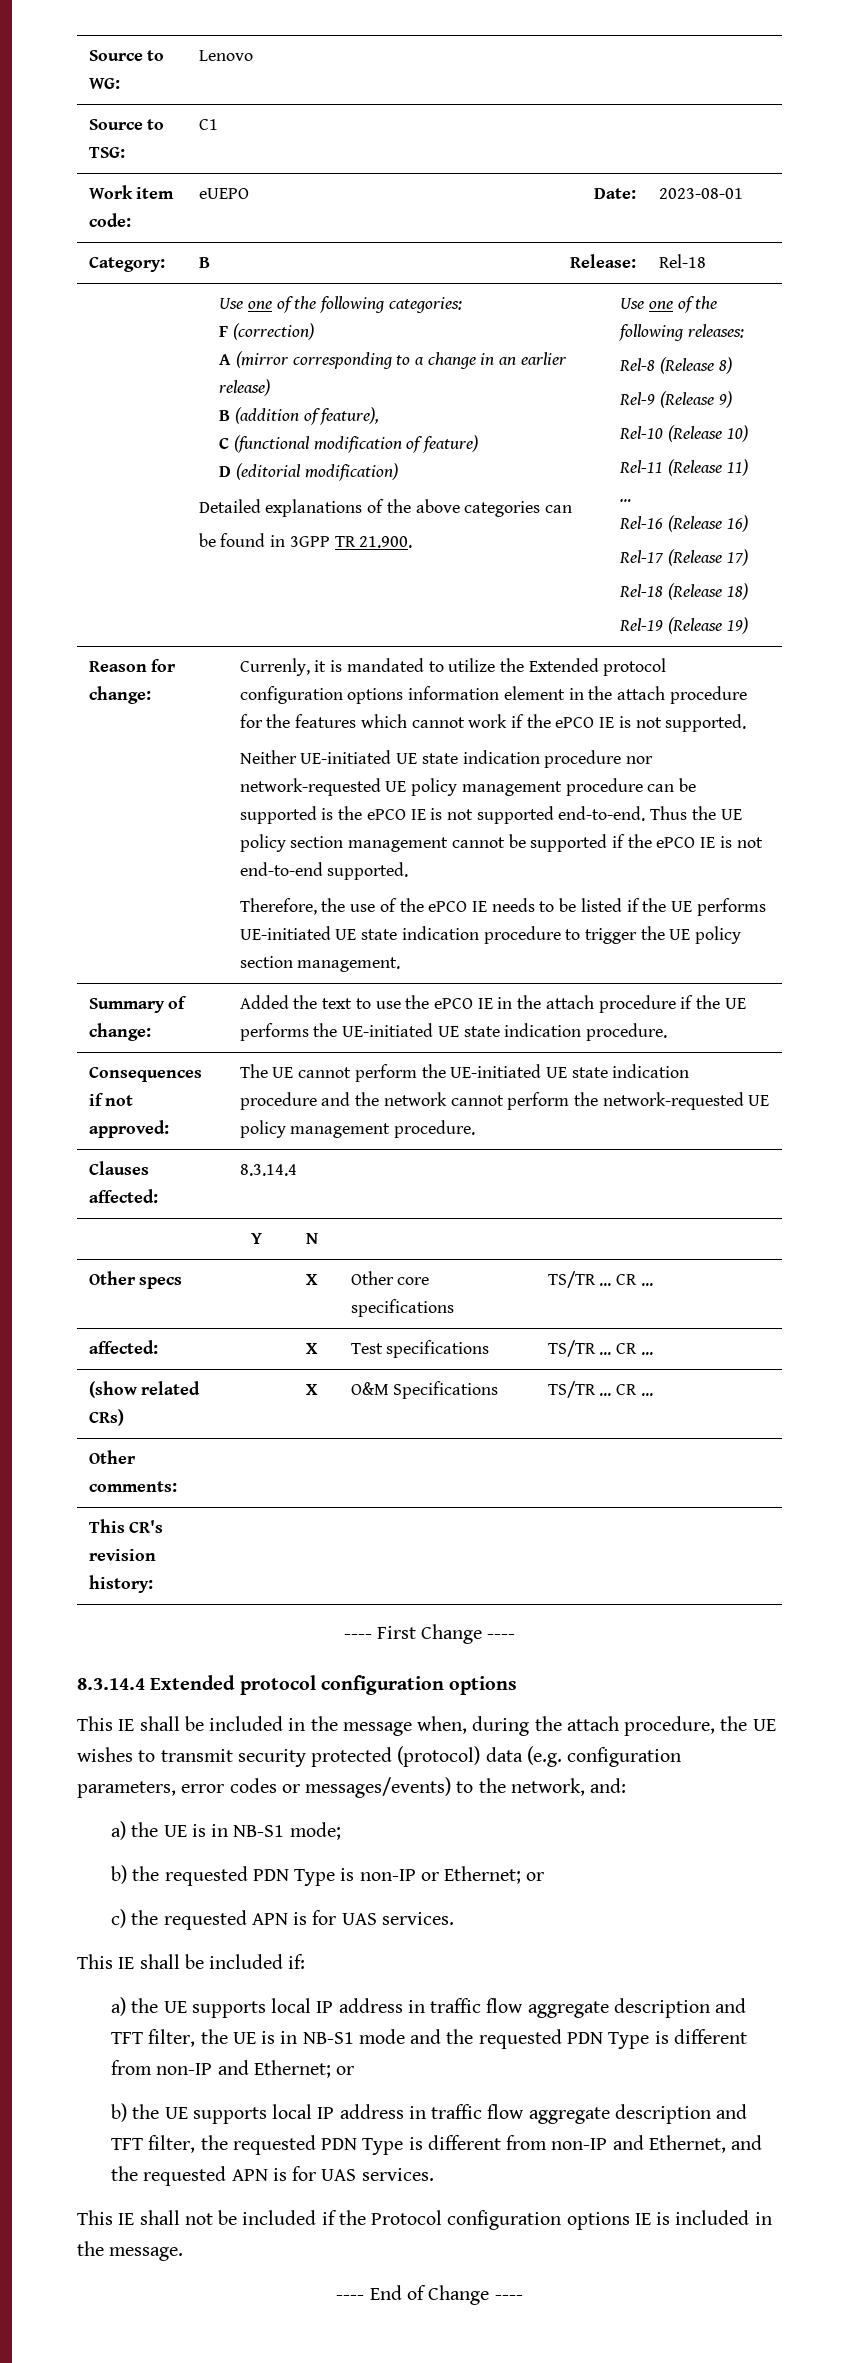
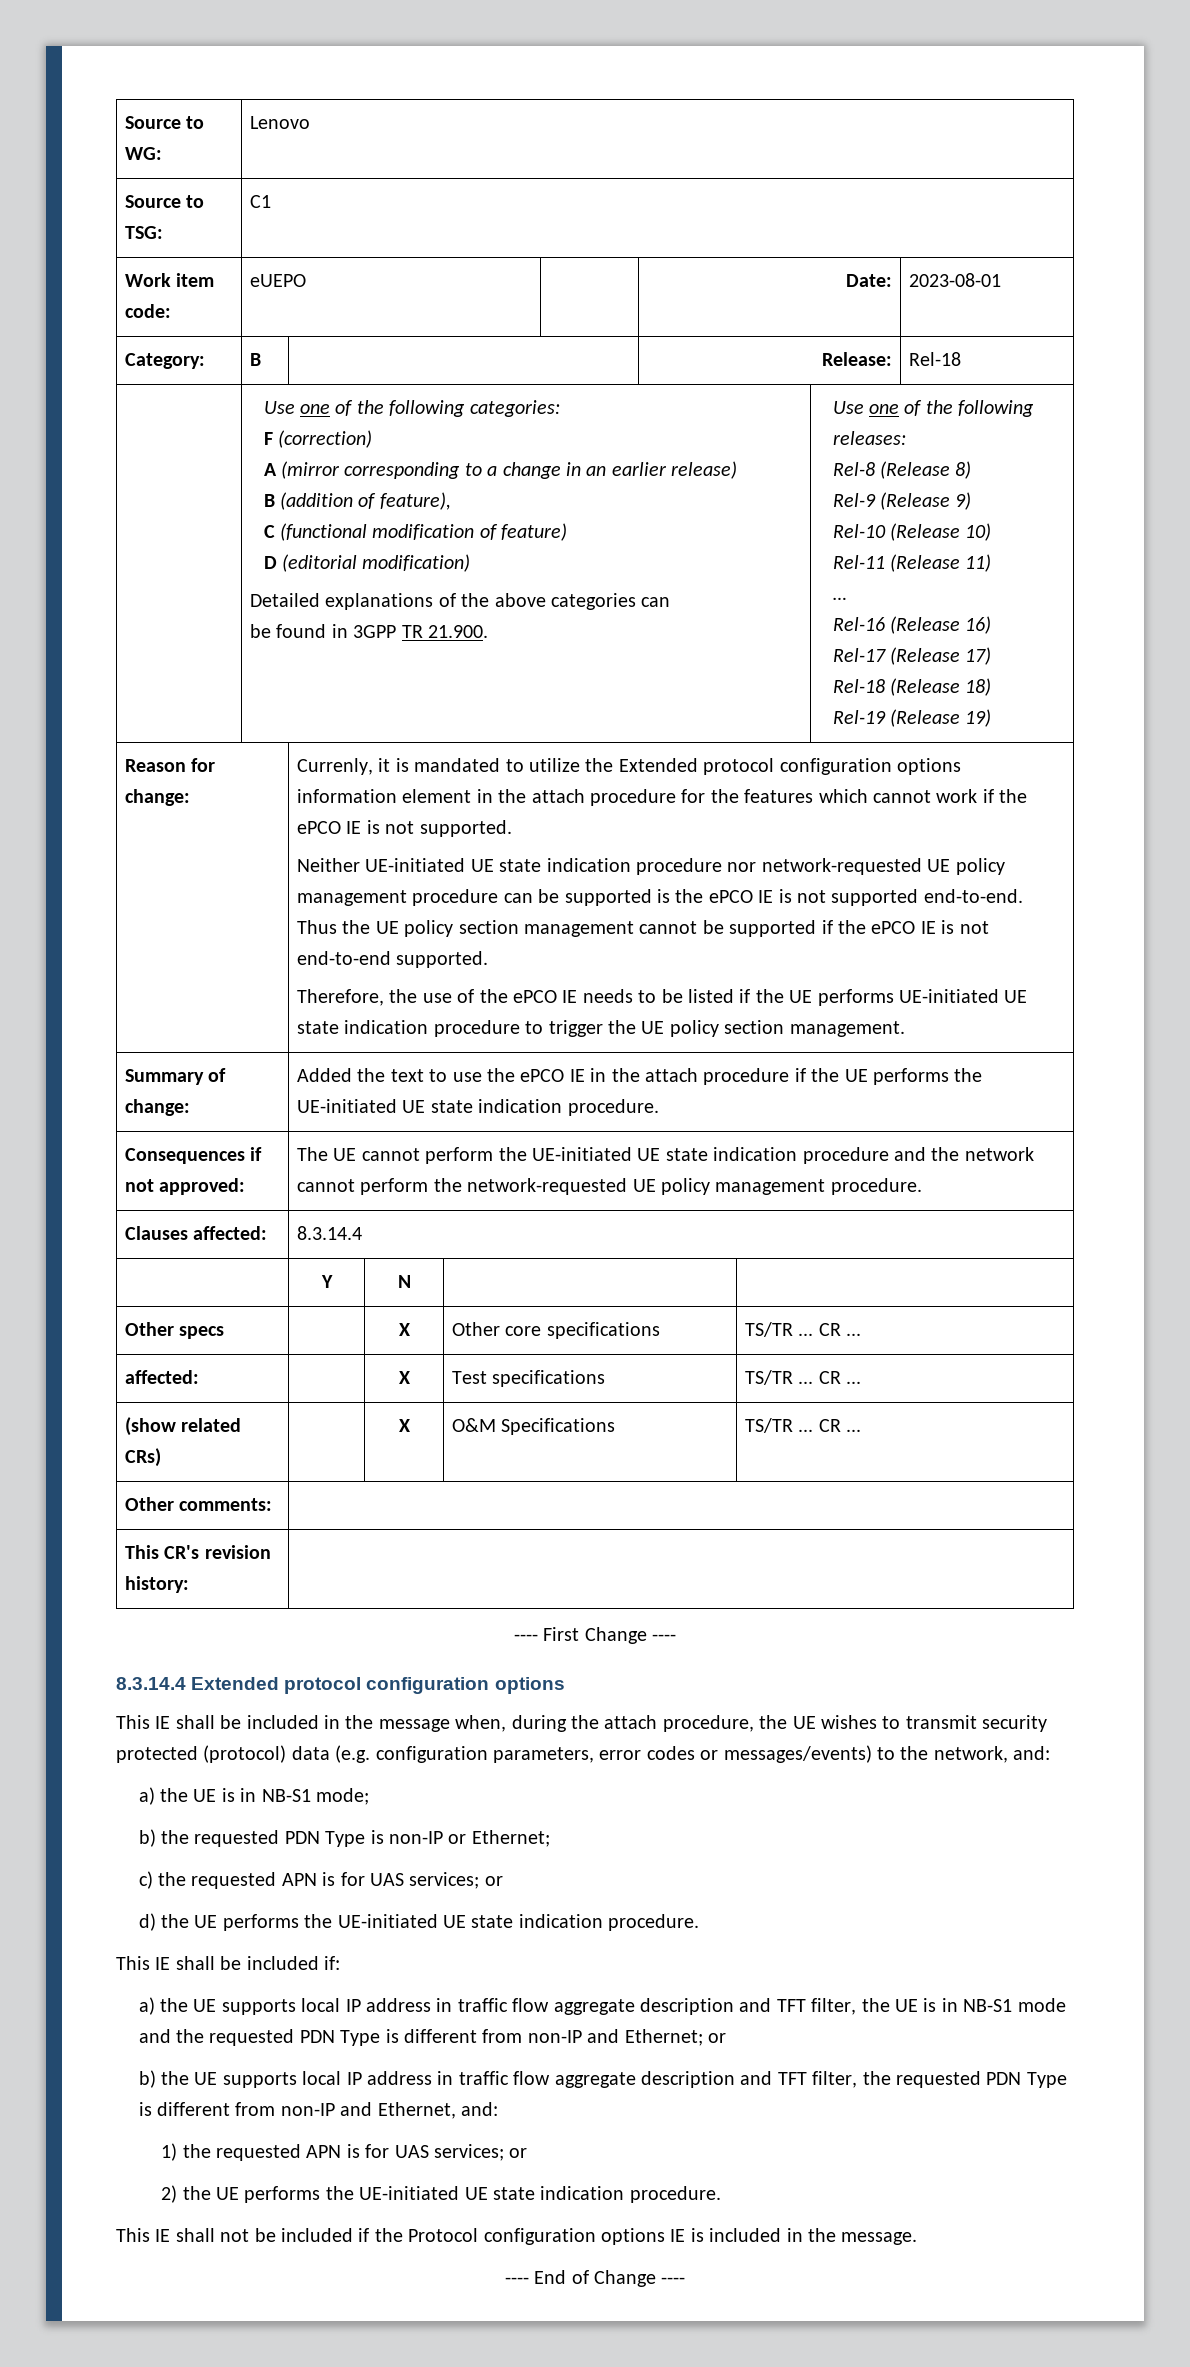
- b) the requested PDN Type is non-IP or Ethernet; or
+ b) the requested PDN Type is non-IP or Ethernet;
- c) the requested APN is for UAS services.
+ c) the requested APN is for UAS services; or
+ d) the UE performs the UE-initiated UE state indication procedure.
- b) the UE supports local IP address in traffic flow aggregate description and TFT filter, the requested PDN Type is different from non-IP and Ethernet, and the requested APN is for UAS services.
+ b) the UE supports local IP address in traffic flow aggregate description and TFT filter, the requested PDN Type is different from non-IP and Ethernet, and:
+ 1) the requested APN is for UAS services; or
+ 2) the UE performs the UE-initiated UE state indication procedure.

